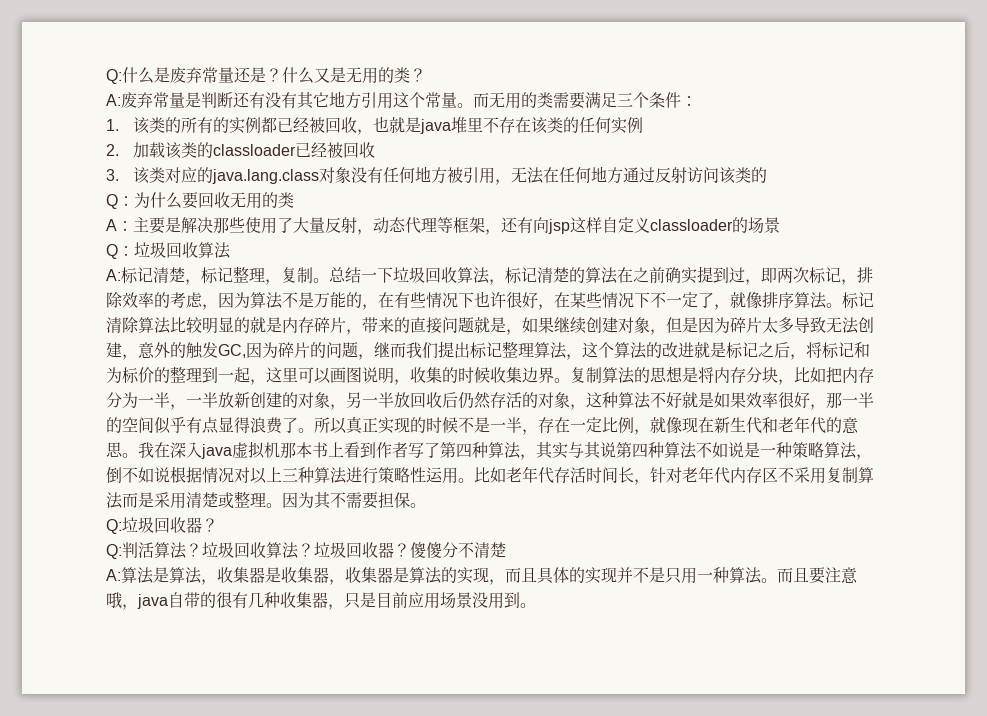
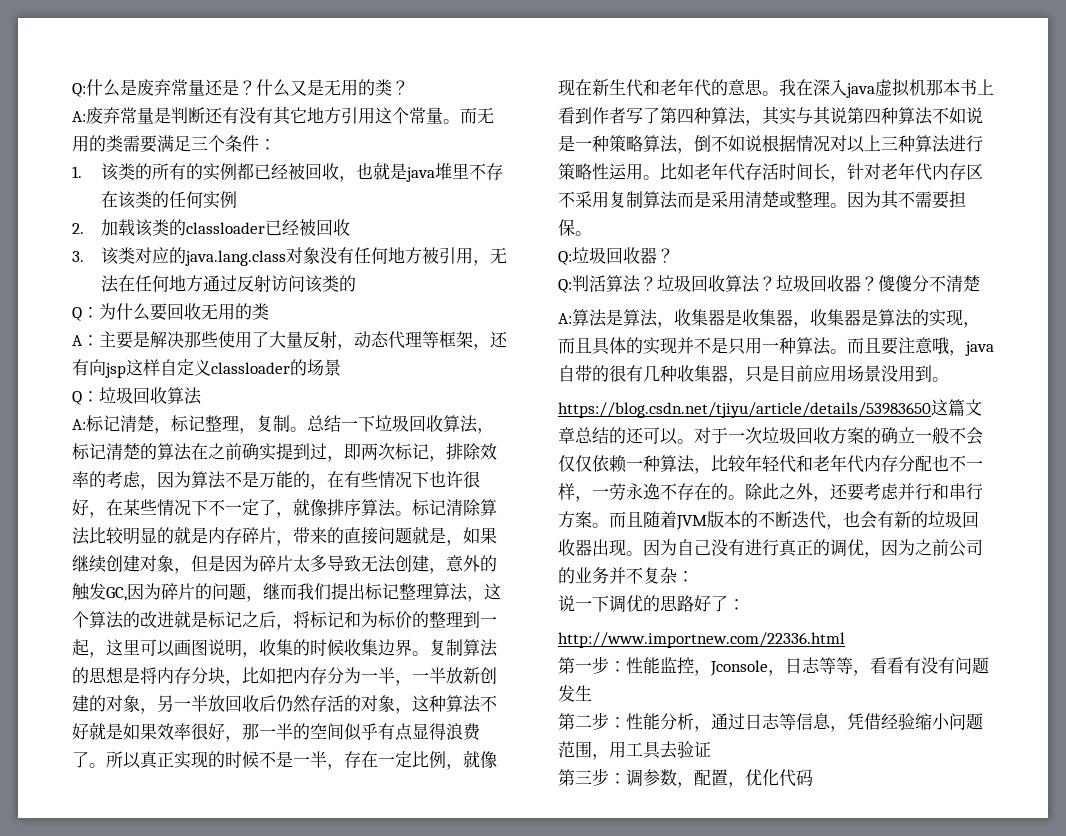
+ https://blog.csdn.net/tjiyu/article/details/53983650这篇文章总结的还可以。对于一次垃圾回收方案的确立一般不会仅仅依赖一种算法，比较年轻代和老年代内存分配也不一样，一劳永逸不存在的。除此之外，还要考虑并行和串行方案。而且随着JVM版本的不断迭代，也会有新的垃圾回收器出现。因为自己没有进行真正的调优，因为之前公司的业务并不复杂：
+ 说一下调优的思路好了：
+ http://www.importnew.com/22336.html
+ 第一步：性能监控，Jconsole，日志等等，看看有没有问题发生
+ 第二步：性能分析，通过日志等信息，凭借经验缩小问题范围，用工具去验证
+ 第三步：调参数，配置，优化代码

